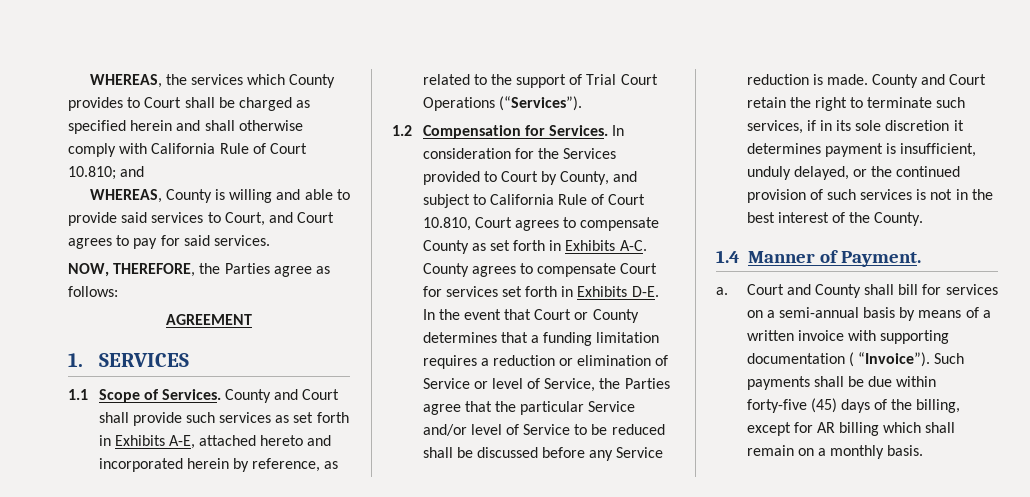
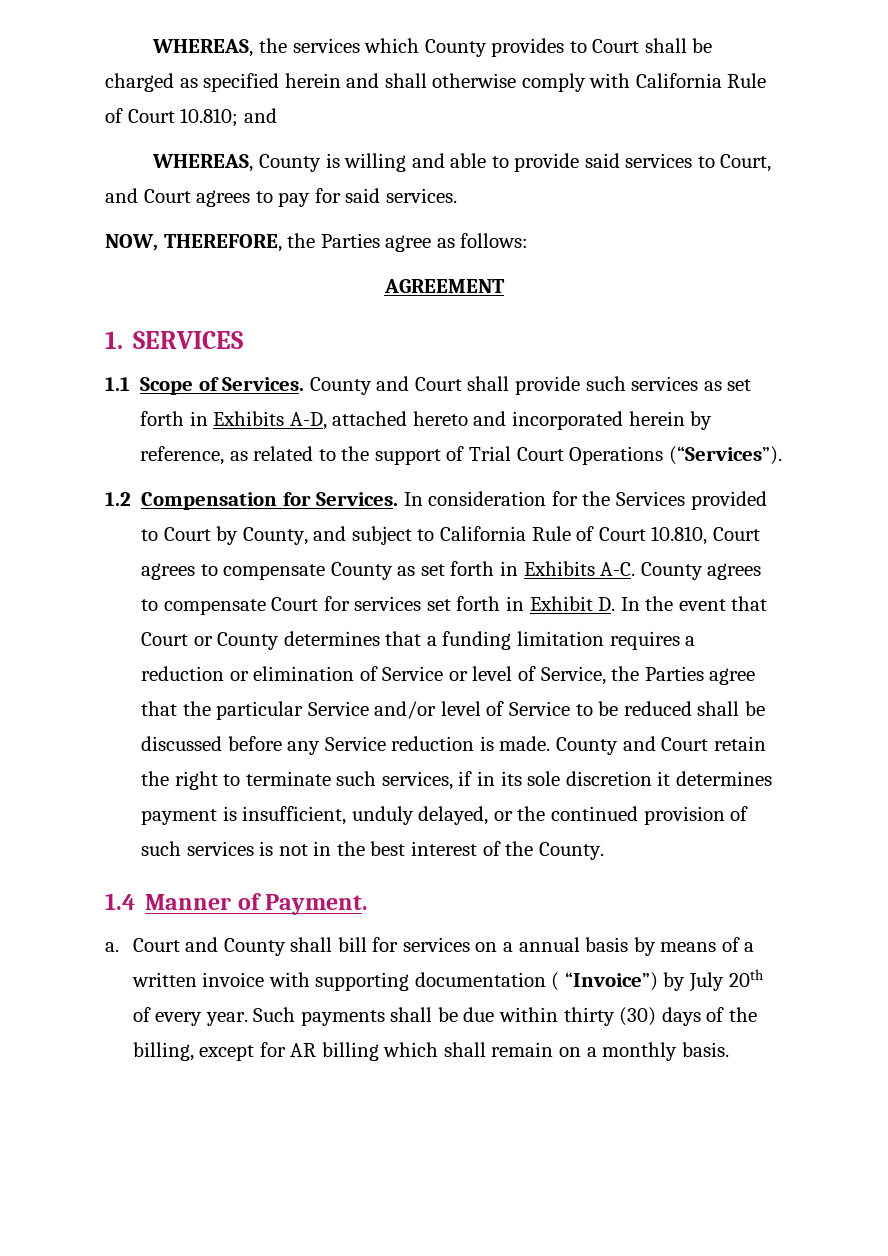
- County and Court shall provide such services as set forth in Exhibits A-E, attached hereto and incorporated herein by reference, as related to the support of Trial Court Operations (“Services”).
+ County and Court shall provide such services as set forth in Exhibits A-D, attached hereto and incorporated herein by reference, as related to the support of Trial Court Operations (“Services”).
- In consideration for the Services provided to Court by County, and subject to California Rule of Court 10.810, Court agrees to compensate County as set forth in Exhibits A-C. County agrees to compensate Court for services set forth in Exhibits D-E. In the event that Court or County determines that a funding limitation requires a reduction or elimination of Service or level of Service, the Parties agree that the particular Service and/or level of Service to be reduced shall be discussed before any Service reduction is made.
+ In consideration for the Services provided to Court by County, and subject to California Rule of Court 10.810, Court agrees to compensate County as set forth in Exhibits A-C. County agrees to compensate Court for services set forth in Exhibit D. In the event that Court or County determines that a funding limitation requires a reduction or elimination of Service or level of Service, the Parties agree that the particular Service and/or level of Service to be reduced shall be discussed before any Service reduction is made.
- Court and County shall bill for services on a semi-annual basis by means of a written invoice with supporting documentation ( “Invoice”).
+ Court and County shall bill for services on a annual basis by means of a written invoice with supporting documentation ( “Invoice”) by July 20th of every year.
- Such payments shall be due within forty-five (45) days of the billing, except for AR billing which shall remain on a monthly basis.
+ Such payments shall be due within thirty (30) days of the billing, except for AR billing which shall remain on a monthly basis.

